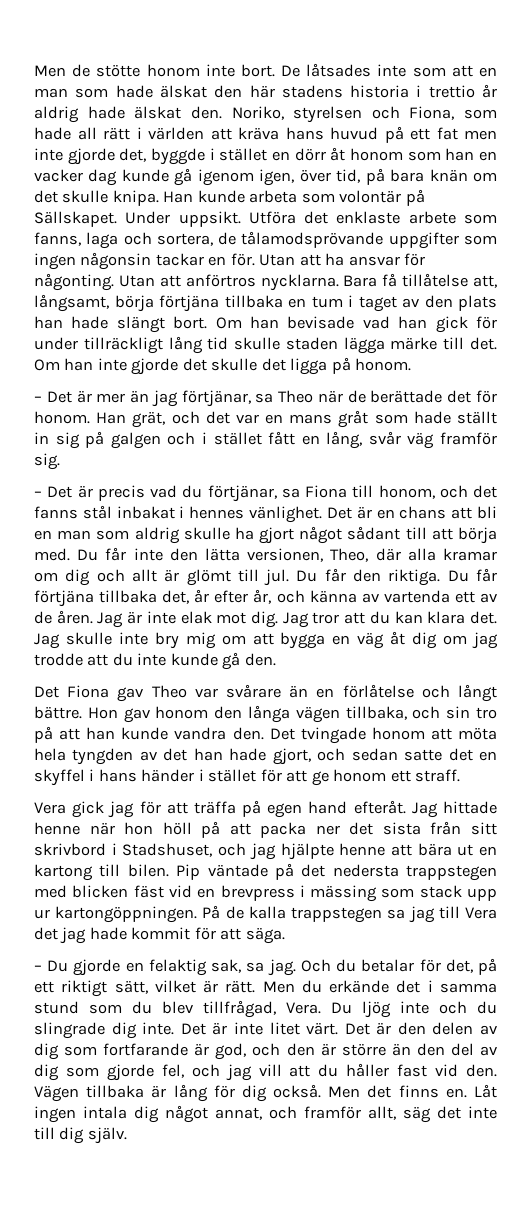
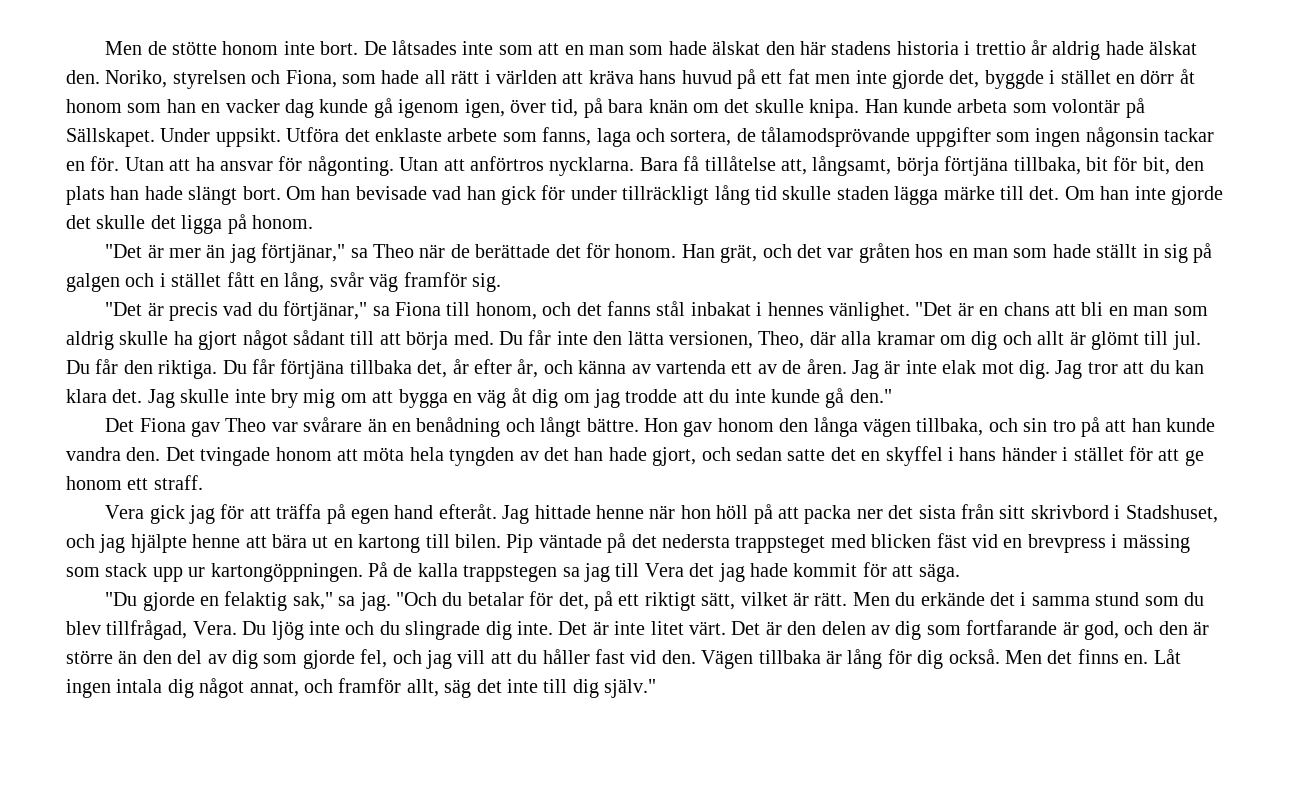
- Bara få tillåtelse att, långsamt, börja förtjäna tillbaka en tum i taget av den plats han hade slängt bort.
+ Bara få tillåtelse att, långsamt, börja förtjäna tillbaka, bit för bit, den plats han hade slängt bort.
- – Det är mer än jag förtjänar, sa Theo när de berättade det för honom.
+ "Det är mer än jag förtjänar," sa Theo när de berättade det för honom.
- Han grät, och det var en mans gråt som hade ställt in sig på galgen och i stället fått en lång, svår väg framför sig.
+ Han grät, och det var gråten hos en man som hade ställt in sig på galgen och i stället fått en lång, svår väg framför sig.
- – Det är precis vad du förtjänar, sa Fiona till honom, och det fanns stål inbakat i hennes vänlighet.
+ "Det är precis vad du förtjänar," sa Fiona till honom, och det fanns stål inbakat i hennes vänlighet.
- Det är en chans att bli en man som aldrig skulle ha gjort något sådant till att börja med.
+ "Det är en chans att bli en man som aldrig skulle ha gjort något sådant till att börja med.
- Jag skulle inte bry mig om att bygga en väg åt dig om jag trodde att du inte kunde gå den.
+ Jag skulle inte bry mig om att bygga en väg åt dig om jag trodde att du inte kunde gå den."
- Det Fiona gav Theo var svårare än en förlåtelse och långt bättre.
+ Det Fiona gav Theo var svårare än en benådning och långt bättre.
- Pip väntade på det nedersta trappstegen med blicken fäst vid en brevpress i mässing som stack upp ur kartongöppningen.
+ Pip väntade på det nedersta trappsteget med blicken fäst vid en brevpress i mässing som stack upp ur kartongöppningen.
- – Du gjorde en felaktig sak, sa jag.
+ "Du gjorde en felaktig sak," sa jag.
- Och du betalar för det, på ett riktigt sätt, vilket är rätt.
+ "Och du betalar för det, på ett riktigt sätt, vilket är rätt.
- Låt ingen intala dig något annat, och framför allt, säg det inte till dig själv.
+ Låt ingen intala dig något annat, och framför allt, säg det inte till dig själv."

